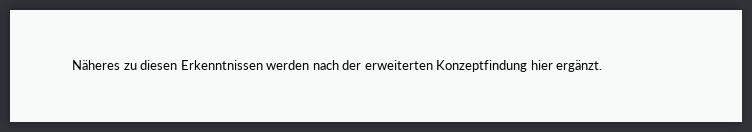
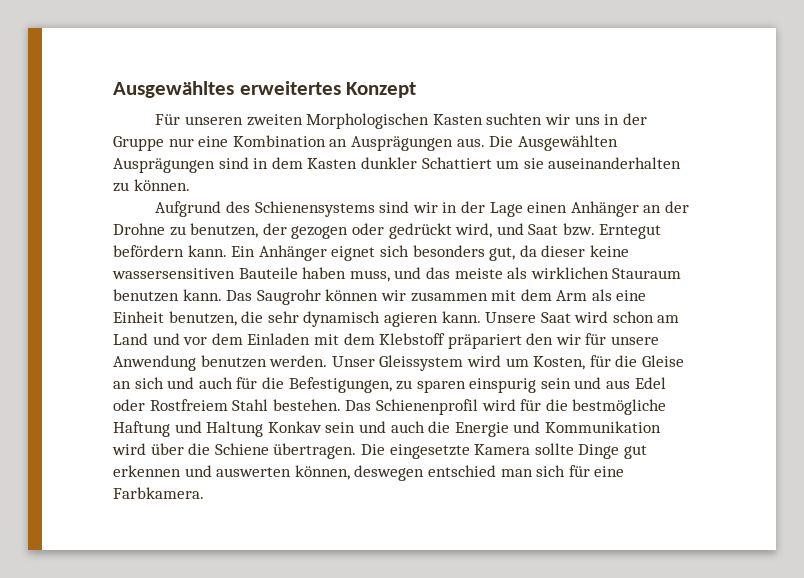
- Näheres zu diesen Erkenntnissen werden nach der erweiterten Konzeptfindung hier ergänzt.
+ Ausgewähltes erweitertes Konzept
+ Für unseren zweiten Morphologischen Kasten suchten wir uns in der Gruppe nur eine Kombination an Ausprägungen aus. Die Ausgewählten Ausprägungen sind in dem Kasten dunkler Schattiert um sie auseinanderhalten zu können.
+ Aufgrund des Schienensystems sind wir in der Lage einen Anhänger an der Drohne zu benutzen, der gezogen oder gedrückt wird, und Saat bzw. Erntegut befördern kann. Ein Anhänger eignet sich besonders gut, da dieser keine wassersensitiven Bauteile haben muss, und das meiste als wirklichen Stauraum benutzen kann. Das Saugrohr können wir zusammen mit dem Arm als eine Einheit benutzen, die sehr dynamisch agieren kann. Unsere Saat wird schon am Land und vor dem Einladen mit dem Klebstoff präpariert den wir für unsere Anwendung benutzen werden. Unser Gleissystem wird um Kosten, für die Gleise an sich und auch für die Befestigungen, zu sparen einspurig sein und aus Edel oder Rostfreiem Stahl bestehen. Das Schienenprofil wird für die bestmögliche Haftung und Haltung Konkav sein und auch die Energie und Kommunikation wird über die Schiene übertragen. Die eingesetzte Kamera sollte Dinge gut erkennen und auswerten können, deswegen entschied man sich für eine Farbkamera.

